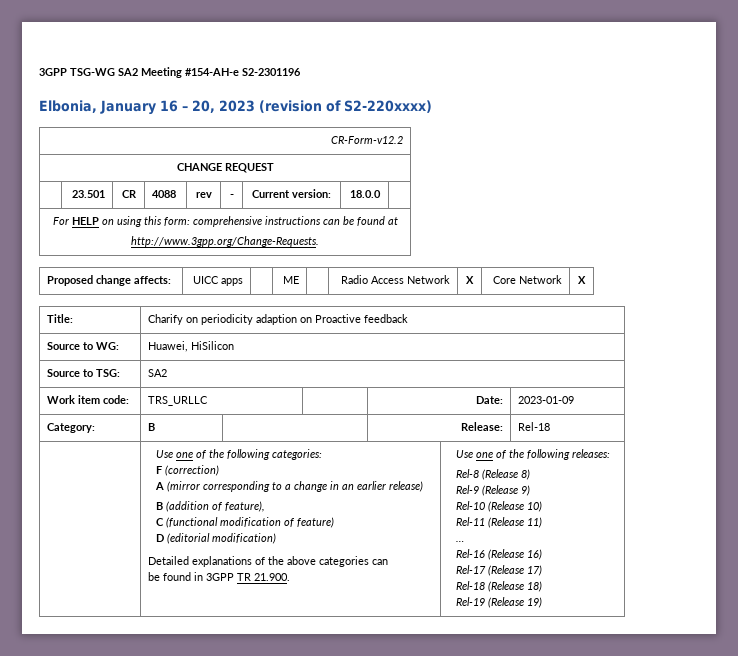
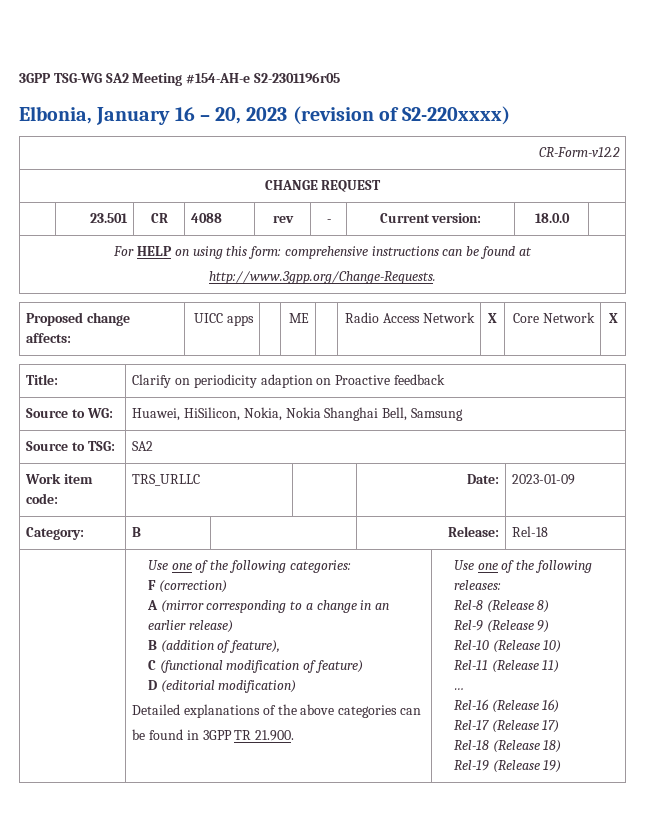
- 3GPP TSG-WG SA2 Meeting #154-AH-e S2-2301196
+ 3GPP TSG-WG SA2 Meeting #154-AH-e S2-2301196r05
- Title: | Charify on periodicity adaption on Proactive feedback
+ Title: | Clarify on periodicity adaption on Proactive feedback
- Source to WG: | Huawei, HiSilicon
+ Source to WG: | Huawei, HiSilicon, Nokia, Nokia Shanghai Bell, Samsung

